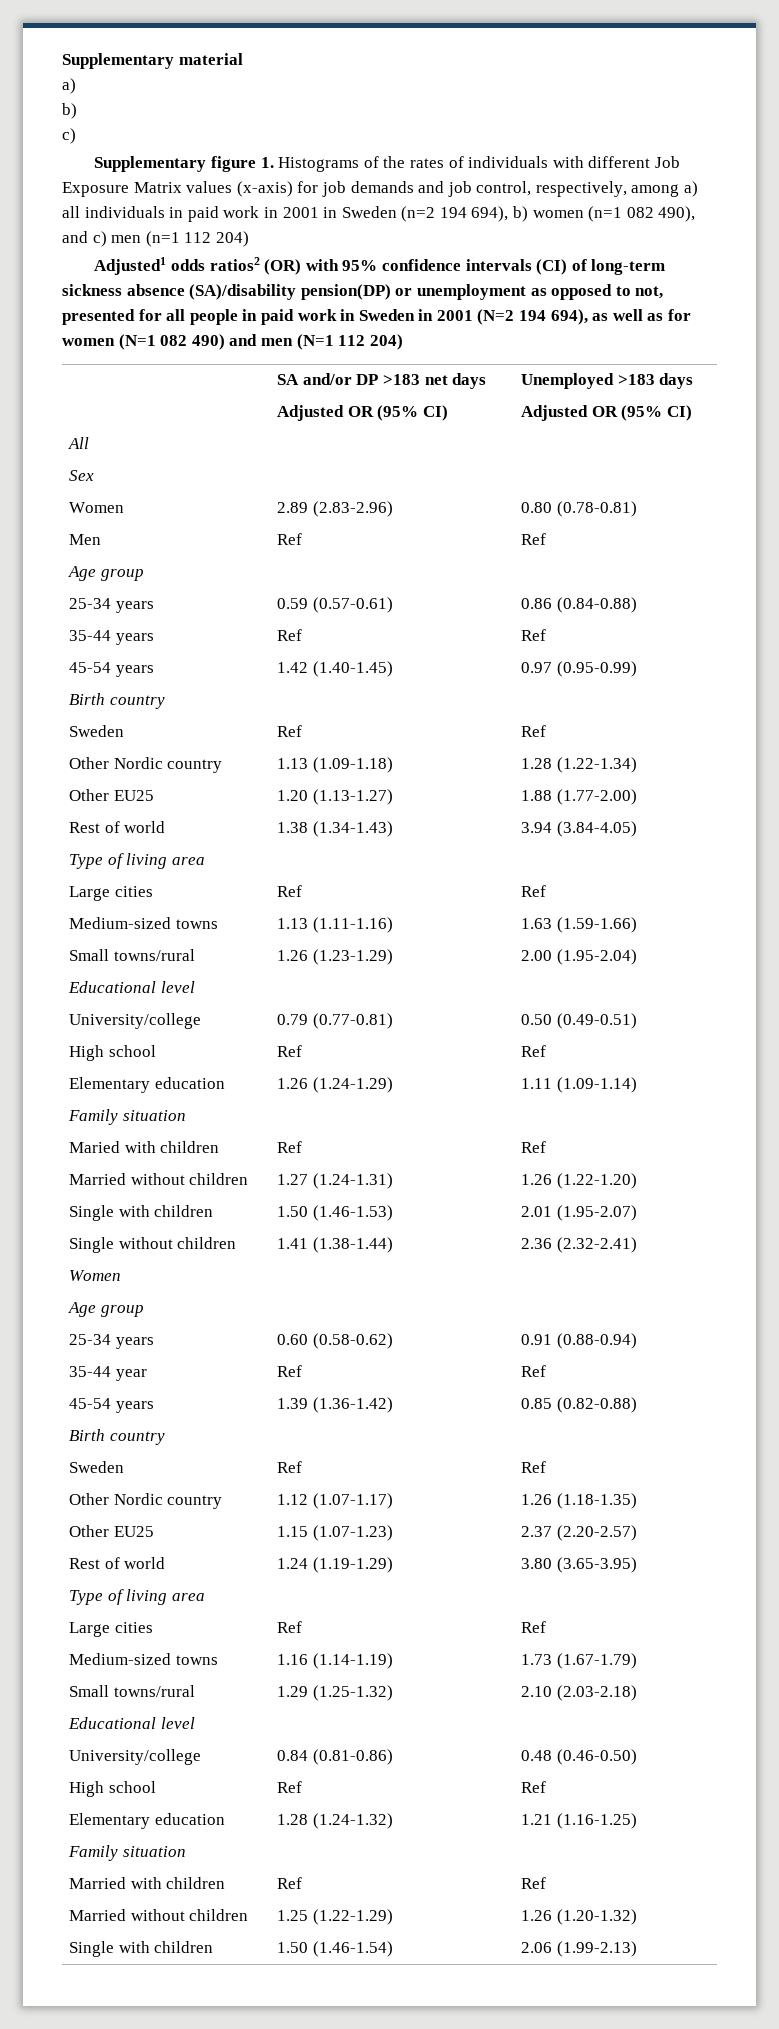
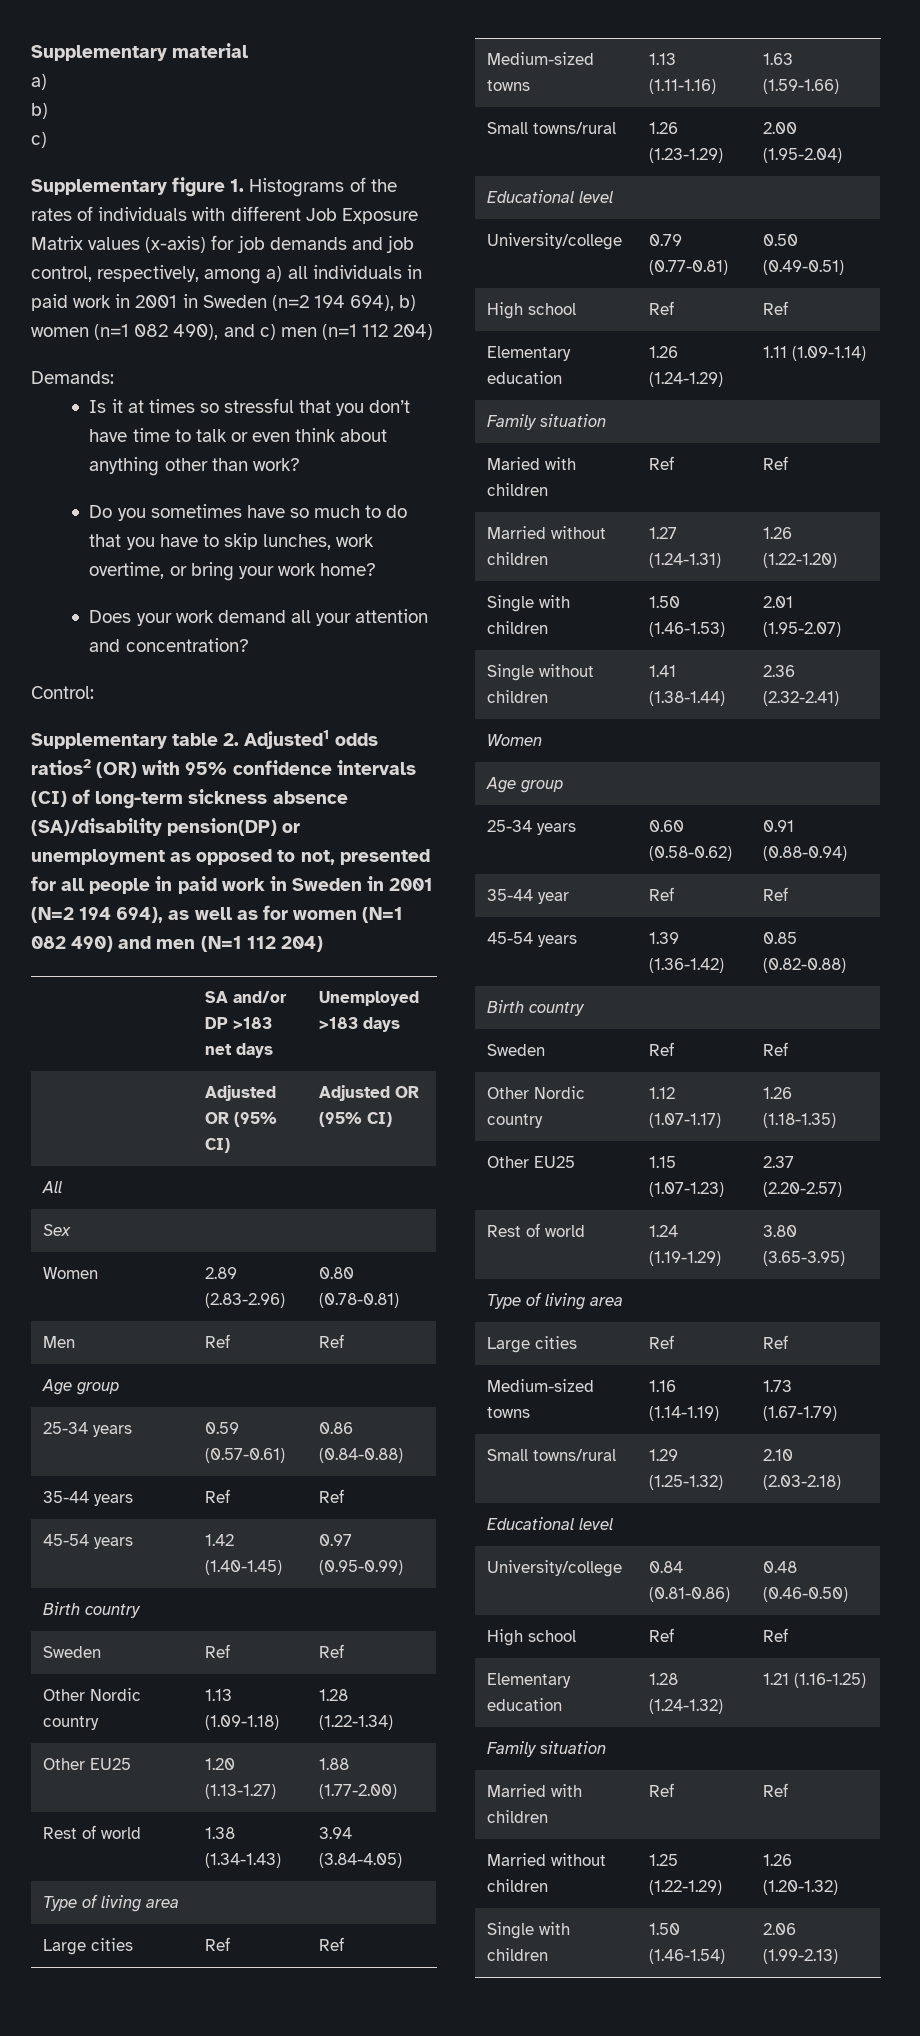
- Adjusted1 odds ratios2 (OR) with 95% confidence intervals (CI) of long-term sickness absence (SA)/disability pension(DP) or unemployment as opposed to not, presented for all people in paid work in Sweden in 2001 (N=2 194 694), as well as for women (N=1 082 490) and men (N=1 112 204)
+ Demands:
+ Is it at times so stressful that you don’t have time to talk or even think about anything other than work?
+ Do you sometimes have so much to do that you have to skip lunches, work overtime, or bring your work home?
+ Does your work demand all your attention and concentration?
+ Control:
+ Supplementary table 2. Adjusted1 odds ratios2 (OR) with 95% confidence intervals (CI) of long-term sickness absence (SA)/disability pension(DP) or unemployment as opposed to not, presented for all people in paid work in Sweden in 2001 (N=2 194 694), as well as for women (N=1 082 490) and men (N=1 112 204)

